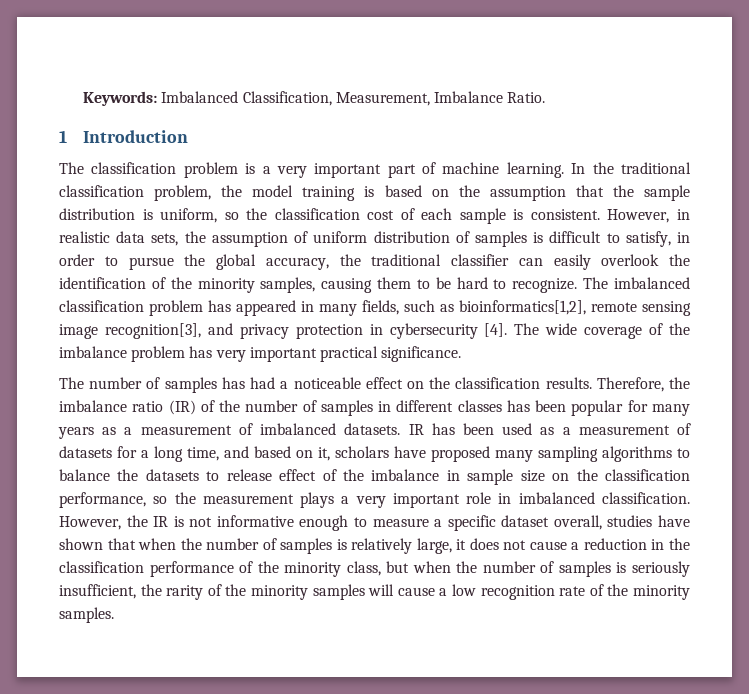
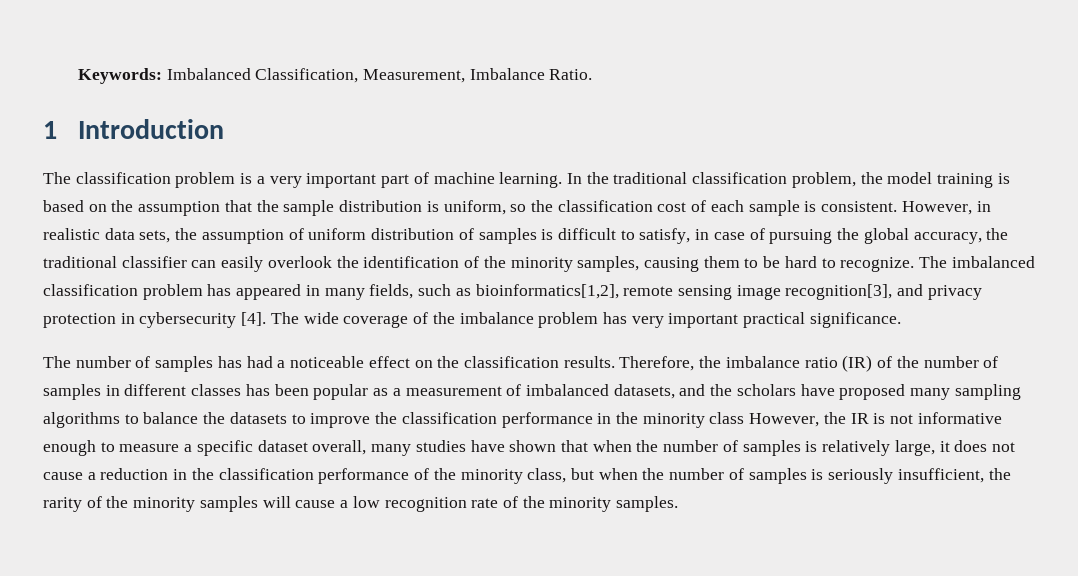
- However, in realistic data sets, the assumption of uniform distribution of samples is difficult to satisfy, in order to pursue the global accuracy, the traditional classifier can easily overlook the identification of the minority samples, causing them to be hard to recognize.
+ However, in realistic data sets, the assumption of uniform distribution of samples is difficult to satisfy, in case of pursuing the global accuracy, the traditional classifier can easily overlook the identification of the minority samples, causing them to be hard to recognize.
- Therefore, the imbalance ratio (IR) of the number of samples in different classes has been popular for many years as a measurement of imbalanced datasets. IR has been used as a measurement of datasets for a long time, and based on it, scholars have proposed many sampling algorithms to balance the datasets to release effect of the imbalance in sample size on the classification performance, so the measurement plays a very important role in imbalanced classification. However, the IR is not informative enough to measure a specific dataset overall, studies have shown that when the number of samples is relatively large, it does not cause a reduction in the classification performance of the minority class, but when the number of samples is seriously insufficient, the rarity of the minority samples will cause a low recognition rate of the minority samples.
+ Therefore, the imbalance ratio (IR) of the number of samples in different classes has been popular as a measurement of imbalanced datasets, and the scholars have proposed many sampling algorithms to balance the datasets to improve the classification performance in the minority class However, the IR is not informative enough to measure a specific dataset overall, many studies have shown that when the number of samples is relatively large, it does not cause a reduction in the classification performance of the minority class, but when the number of samples is seriously insufficient, the rarity of the minority samples will cause a low recognition rate of the minority samples.

